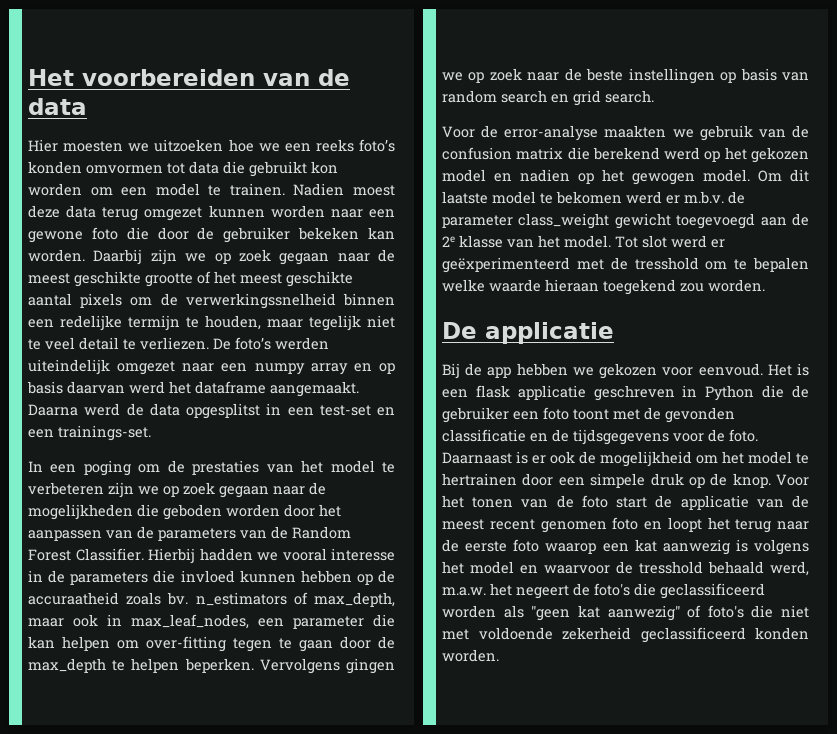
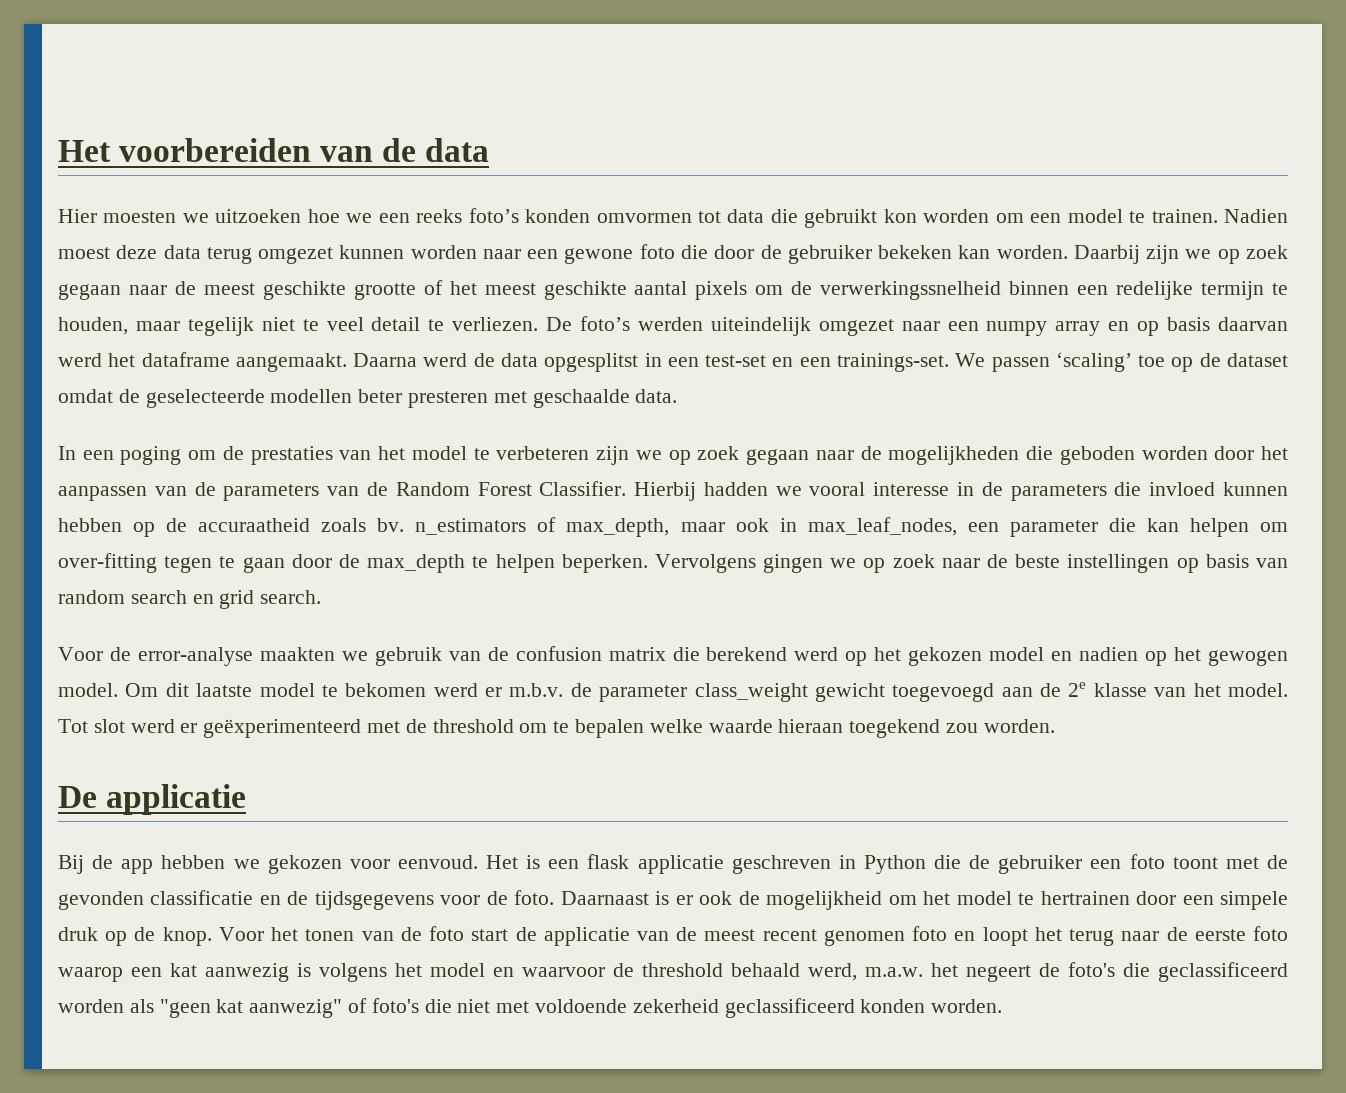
+ We passen ‘scaling’ toe op de dataset omdat de geselecteerde modellen beter presteren met geschaalde data.
- Tot slot werd er geëxperimenteerd met de tresshold om te bepalen welke waarde hieraan toegekend zou worden.
+ Tot slot werd er geëxperimenteerd met de threshold om te bepalen welke waarde hieraan toegekend zou worden.
- Voor het tonen van de foto start de applicatie van de meest recent genomen foto en loopt het terug naar de eerste foto waarop een kat aanwezig is volgens het model en waarvoor de tresshold behaald werd, m.a.w. het negeert de foto's die geclassificeerd worden als "geen kat aanwezig" of foto's die niet met voldoende zekerheid geclassificeerd konden worden.
+ Voor het tonen van de foto start de applicatie van de meest recent genomen foto en loopt het terug naar de eerste foto waarop een kat aanwezig is volgens het model en waarvoor de threshold behaald werd, m.a.w. het negeert de foto's die geclassificeerd worden als "geen kat aanwezig" of foto's die niet met voldoende zekerheid geclassificeerd konden worden.

